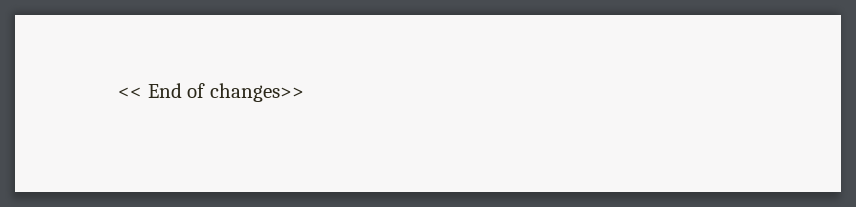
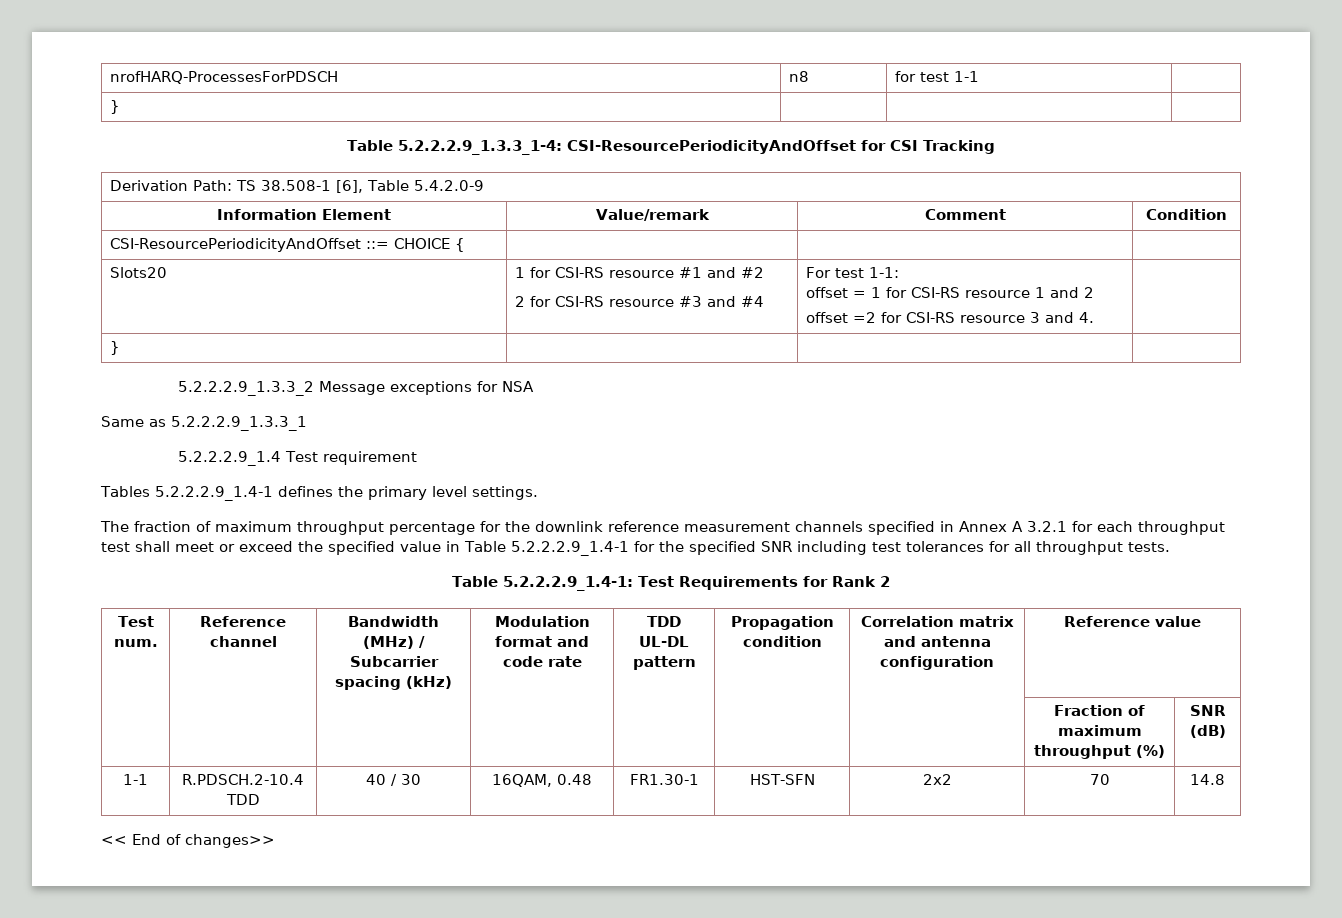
+ nrofHARQ-ProcessesForPDSCH | n8 | for test 1-1 |
+ } | | |
+ Table 5.2.2.2.9_1.3.3_1-4: CSI-ResourcePeriodicityAndOffset for CSI Tracking
+ Derivation Path: TS 38.508-1 [6], Table 5.4.2.0-9
+ Information Element | Value/remark | Comment | Condition
+ CSI-ResourcePeriodicityAndOffset ::= CHOICE { | | |
+ Slots20 | 1 for CSI-RS resource #1 and #2
+ 2 for CSI-RS resource #3 and #4 | For test 1-1:
+ offset = 1 for CSI-RS resource 1 and 2
+ offset =2 for CSI-RS resource 3 and 4. |
+ } | | |
+ 5.2.2.2.9_1.3.3_2 Message exceptions for NSA
+ Same as 5.2.2.2.9_1.3.3_1
+ 5.2.2.2.9_1.4 Test requirement
+ Tables 5.2.2.2.9_1.4-1 defines the primary level settings.
+ The fraction of maximum throughput percentage for the downlink reference measurement channels specified in Annex A 3.2.1 for each throughput test shall meet or exceed the specified value in Table 5.2.2.2.9_1.4-1 for the specified SNR including test tolerances for all throughput tests.
+ Table 5.2.2.2.9_1.4-1: Test Requirements for Rank 2
+ Test num. | Reference channel | Bandwidth (MHz) / Subcarrier spacing (kHz) | Modulation format and code rate | TDD UL-DL pattern | Propagation condition | Correlation matrix and antenna configuration | Reference value
+ | | | | | | | Fraction of maximum throughput (%) | SNR (dB)
+ 1-1 | R.PDSCH.2-10.4 TDD | 40 / 30 | 16QAM, 0.48 | FR1.30-1 | HST-SFN | 2x2 | 70 | 14.8

